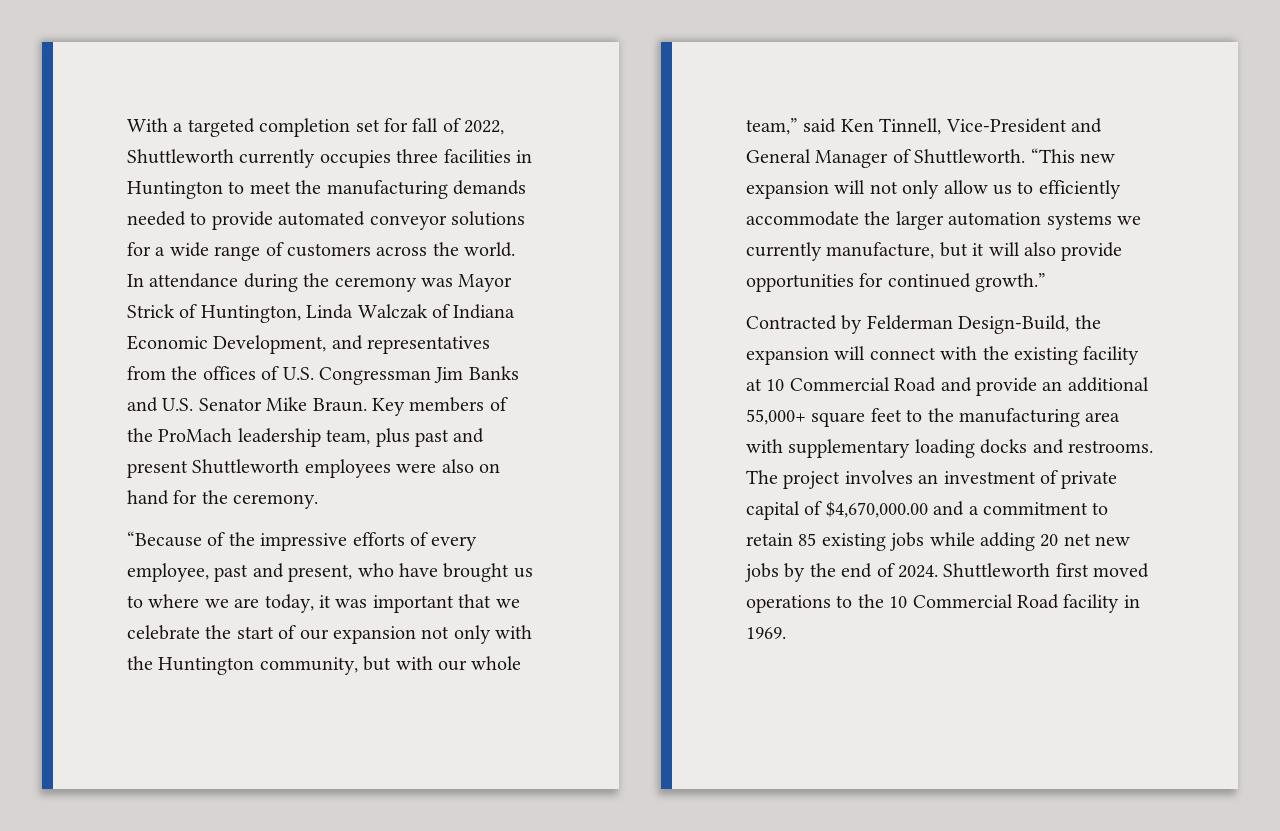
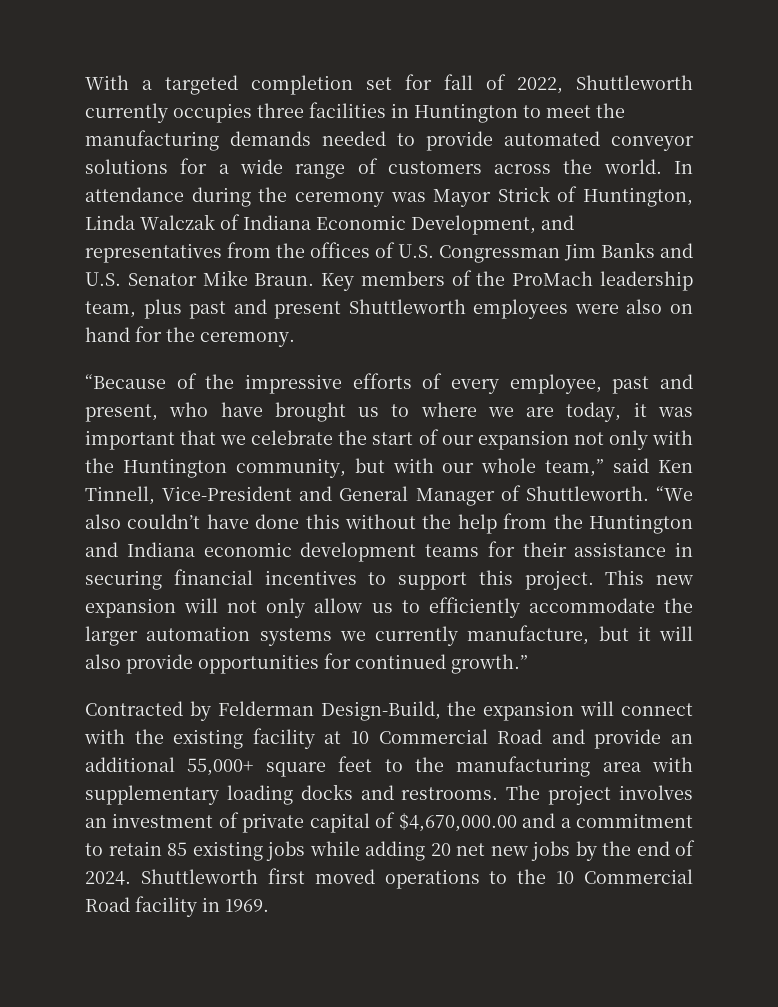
- “This new expansion will not only allow us to efficiently accommodate the larger automation systems we currently manufacture, but it will also provide opportunities for continued growth.”
+ “We also couldn’t have done this without the help from the Huntington and Indiana economic development teams for their assistance in securing financial incentives to support this project. This new expansion will not only allow us to efficiently accommodate the larger automation systems we currently manufacture, but it will also provide opportunities for continued growth.”

